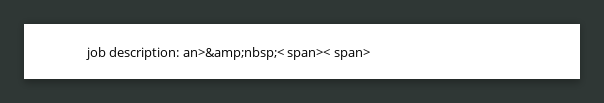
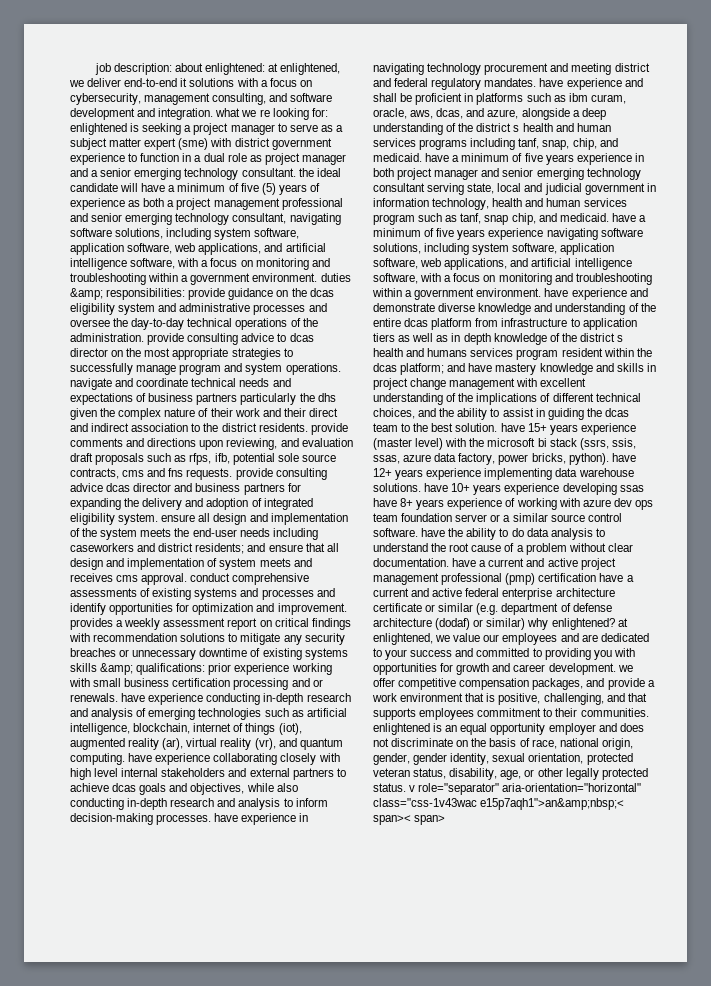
- job description: an>&amp;nbsp;< span>< span>
+ job description: about enlightened: at enlightened, we deliver end-to-end it solutions with a focus on cybersecurity, management consulting, and software development and integration. what we re looking for: enlightened is seeking a project manager to serve as a subject matter expert (sme) with district government experience to function in a dual role as project manager and a senior emerging technology consultant. the ideal candidate will have a minimum of five (5) years of experience as both a project management professional and senior emerging technology consultant, navigating software solutions, including system software, application software, web applications, and artificial intelligence software, with a focus on monitoring and troubleshooting within a government environment. duties &amp; responsibilities: provide guidance on the dcas eligibility system and administrative processes and oversee the day-to-day technical operations of the administration. provide consulting advice to dcas director on the most appropriate strategies to successfully manage program and system operations. navigate and coordinate technical needs and expectations of business partners particularly the dhs given the complex nature of their work and their direct and indirect association to the district residents. provide comments and directions upon reviewing, and evaluation draft proposals such as rfps, ifb, potential sole source contracts, cms and fns requests. provide consulting advice dcas director and business partners for expanding the delivery and adoption of integrated eligibility system. ensure all design and implementation of the system meets the end-user needs including caseworkers and district residents; and ensure that all design and implementation of system meets and receives cms approval. conduct comprehensive assessments of existing systems and processes and identify opportunities for optimization and improvement. provides a weekly assessment report on critical findings with recommendation solutions to mitigate any security breaches or unnecessary downtime of existing systems skills &amp; qualifications: prior experience working with small business certification processing and or renewals. have experience conducting in-depth research and analysis of emerging technologies such as artificial intelligence, blockchain, internet of things (iot), augmented reality (ar), virtual reality (vr), and quantum computing. have experience collaborating closely with high level internal stakeholders and external partners to achieve dcas goals and objectives, while also conducting in-depth research and analysis to inform decision-making processes. have experience in navigating technology procurement and meeting district and federal regulatory mandates. have experience and shall be proficient in platforms such as ibm curam, oracle, aws, dcas, and azure, alongside a deep understanding of the district s health and human services programs including tanf, snap, chip, and medicaid. have a minimum of five years experience in both project manager and senior emerging technology consultant serving state, local and judicial government in information technology, health and human services program such as tanf, snap chip, and medicaid. have a minimum of five years experience navigating software solutions, including system software, application software, web applications, and artificial intelligence software, with a focus on monitoring and troubleshooting within a government environment. have experience and demonstrate diverse knowledge and understanding of the entire dcas platform from infrastructure to application tiers as well as in depth knowledge of the district s health and humans services program resident within the dcas platform; and have mastery knowledge and skills in project change management with excellent understanding of the implications of different technical choices, and the ability to assist in guiding the dcas team to the best solution. have 15+ years experience (master level) with the microsoft bi stack (ssrs, ssis, ssas, azure data factory, power bricks, python). have 12+ years experience implementing data warehouse solutions. have 10+ years experience developing ssas have 8+ years experience of working with azure dev ops team foundation server or a similar source control software. have the ability to do data analysis to understand the root cause of a problem without clear documentation. have a current and active project management professional (pmp) certification have a current and active federal enterprise architecture certificate or similar (e.g. department of defense architecture (dodaf) or similar) why enlightened? at enlightened, we value our employees and are dedicated to your success and committed to providing you with opportunities for growth and career development. we offer competitive compensation packages, and provide a work environment that is positive, challenging, and that supports employees commitment to their communities. enlightened is an equal opportunity employer and does not discriminate on the basis of race, national origin, gender, gender identity, sexual orientation, protected veteran status, disability, age, or other legally protected status. v role="separator" aria-orientation="horizontal" class="css-1v43wac e15p7aqh1">an&amp;nbsp;< span>< span>

